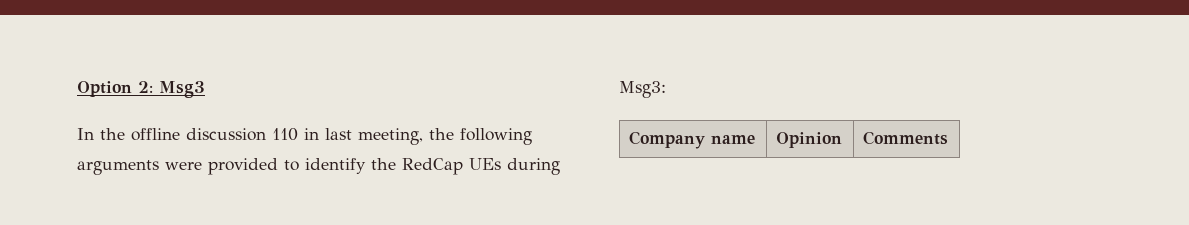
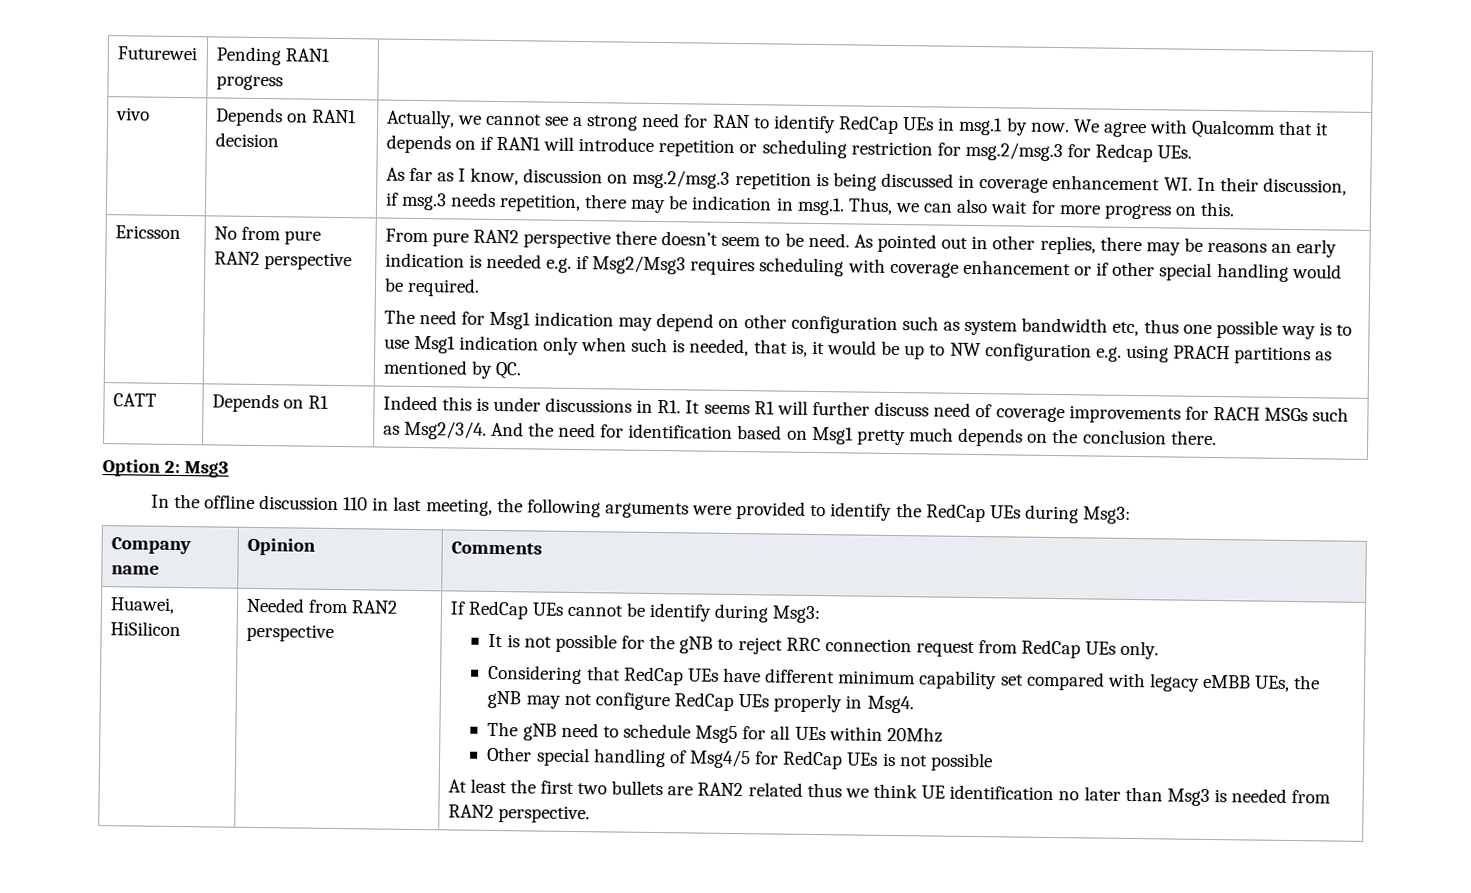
+ Futurewei | Pending RAN1 progress |
+ vivo | Depends on RAN1 decision | Actually, we cannot see a strong need for RAN to identify RedCap UEs in msg.1 by now. We agree with Qualcomm that it depends on if RAN1 will introduce repetition or scheduling restriction for msg.2/msg.3 for Redcap UEs.
+ As far as I know, discussion on msg.2/msg.3 repetition is being discussed in coverage enhancement WI. In their discussion, if msg.3 needs repetition, there may be indication in msg.1. Thus, we can also wait for more progress on this.
+ Ericsson | No from pure RAN2 perspective | From pure RAN2 perspective there doesn’t seem to be need. As pointed out in other replies, there may be reasons an early indication is needed e.g. if Msg2/Msg3 requires scheduling with coverage enhancement or if other special handling would be required.
+ The need for Msg1 indication may depend on other configuration such as system bandwidth etc, thus one possible way is to use Msg1 indication only when such is needed, that is, it would be up to NW configuration e.g. using PRACH partitions as mentioned by QC.
+ CATT | Depends on R1 | Indeed this is under discussions in R1. It seems R1 will further discuss need of coverage improvements for RACH MSGs such as Msg2/3/4. And the need for identification based on Msg1 pretty much depends on the conclusion there.
+ Huawei, HiSilicon | Needed from RAN2 perspective | If RedCap UEs cannot be identify during Msg3:
+ It is not possible for the gNB to reject RRC connection request from RedCap UEs only.
+ Considering that RedCap UEs have different minimum capability set compared with legacy eMBB UEs, the gNB may not configure RedCap UEs properly in Msg4.
+ The gNB need to schedule Msg5 for all UEs within 20Mhz
+ Other special handling of Msg4/5 for RedCap UEs is not possible
+ At least the first two bullets are RAN2 related thus we think UE identification no later than Msg3 is needed from RAN2 perspective.

